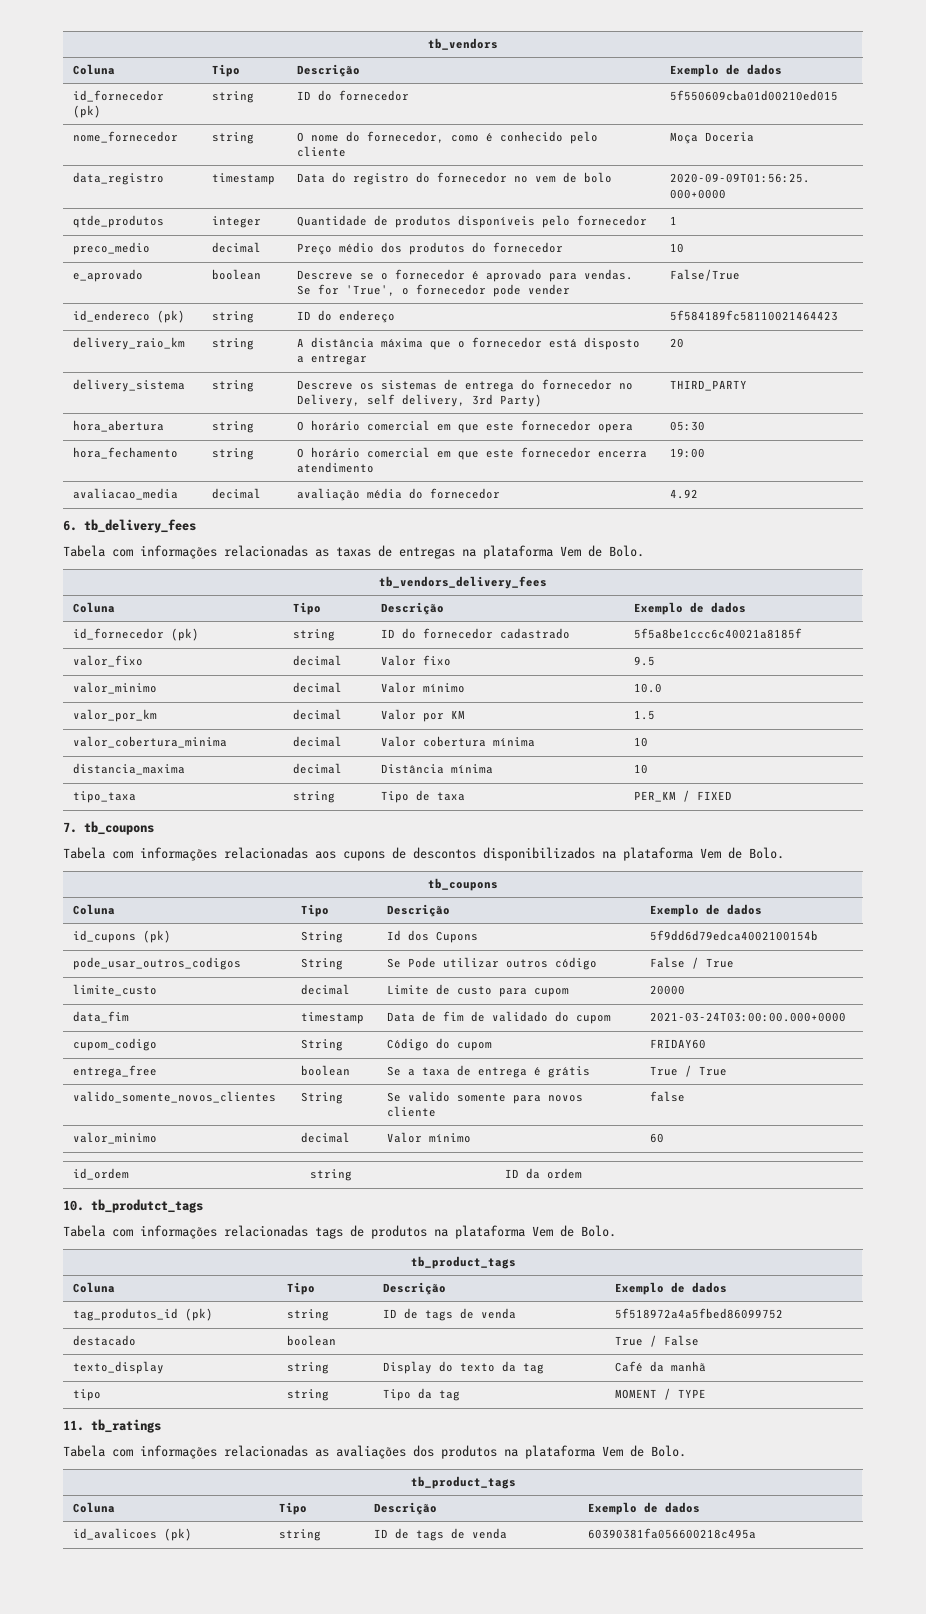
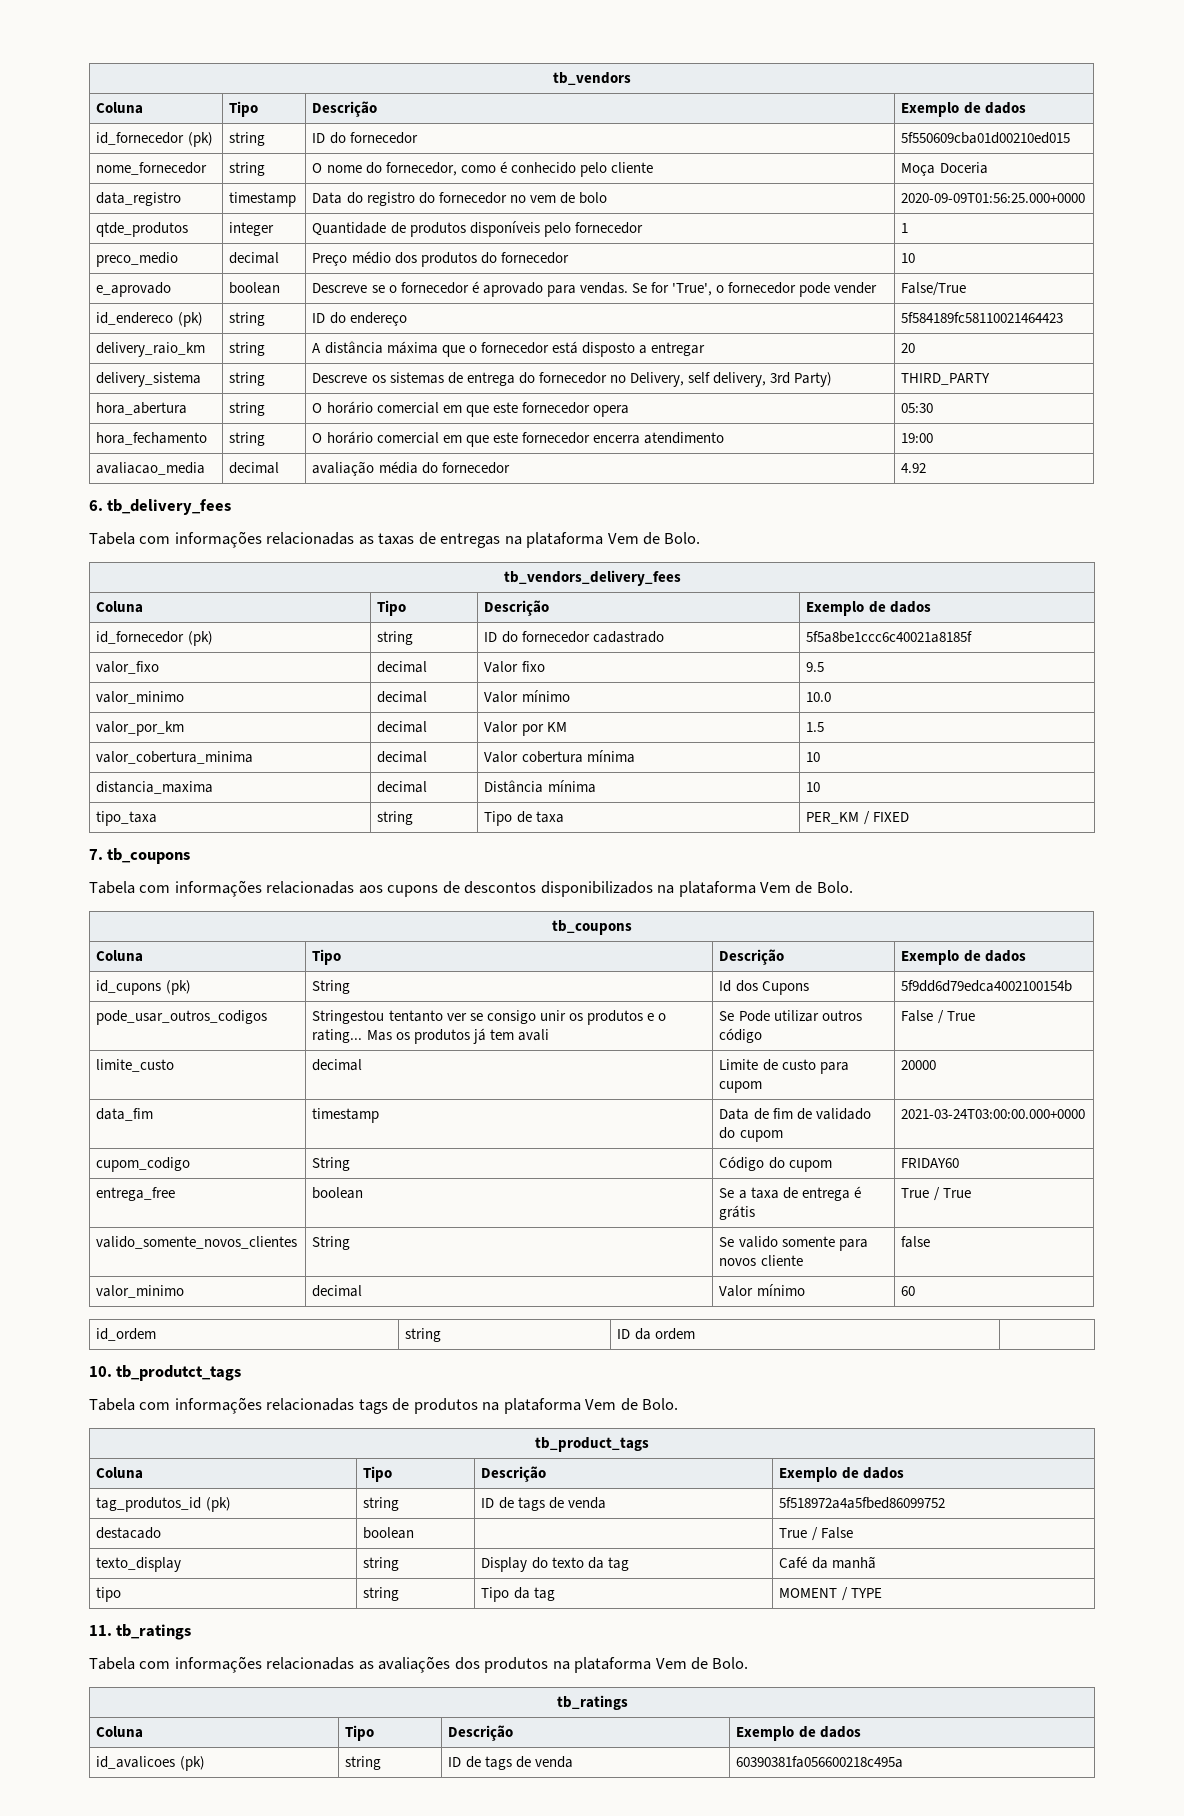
- pode_usar_outros_codigos | String | Se Pode utilizar outros código | False / True
+ pode_usar_outros_codigos | Stringestou tentanto ver se consigo unir os produtos e o rating... Mas os produtos já tem avali | Se Pode utilizar outros código | False / True
  Tabela com informações relacionadas as avaliações dos produtos na plataforma Vem de Bolo.
- tb_product_tags
+ tb_ratings

